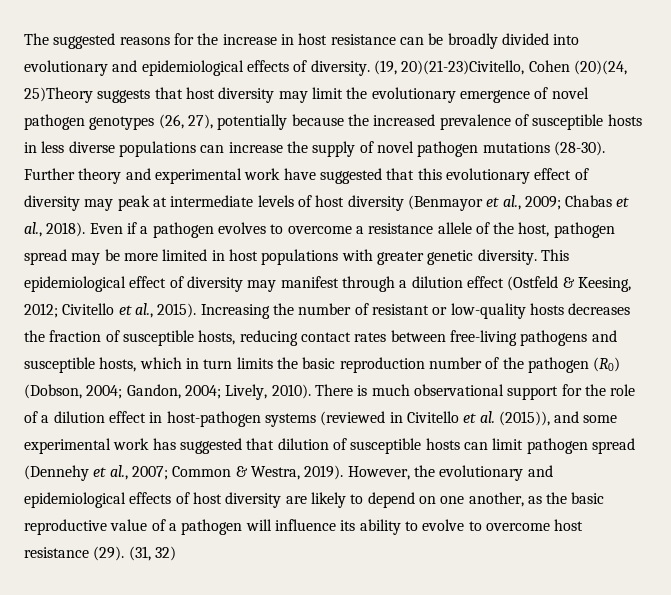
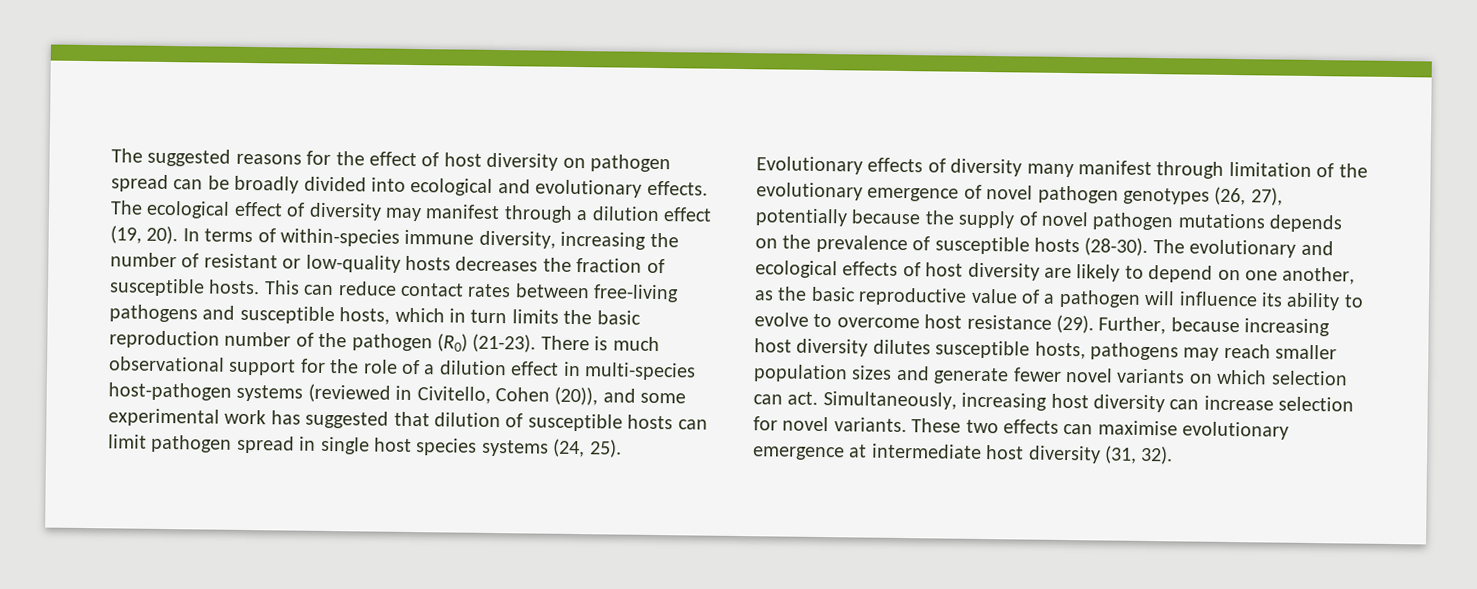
- The suggested reasons for the increase in host resistance can be broadly divided into evolutionary and epidemiological effects of diversity. (19, 20)(21-23)Civitello, Cohen (20)(24, 25)Theory suggests that host diversity may limit the evolutionary emergence of novel pathogen genotypes (26, 27), potentially because the increased prevalence of susceptible hosts in less diverse populations can increase the supply of novel pathogen mutations (28-30). Further theory and experimental work have suggested that this evolutionary effect of diversity may peak at intermediate levels of host diversity (Benmayor et al., 2009; Chabas et al., 2018). Even if a pathogen evolves to overcome a resistance allele of the host, pathogen spread may be more limited in host populations with greater genetic diversity. This epidemiological effect of diversity may manifest through a dilution effect (Ostfeld & Keesing, 2012; Civitello et al., 2015). Increasing the number of resistant or low-quality hosts decreases the fraction of susceptible hosts, reducing contact rates between free-living pathogens and susceptible hosts, which in turn limits the basic reproduction number of the pathogen (R0) (Dobson, 2004; Gandon, 2004; Lively, 2010).
+ The suggested reasons for the effect of host diversity on pathogen spread can be broadly divided into ecological and evolutionary effects. The ecological effect of diversity may manifest through a dilution effect (19, 20). In terms of within-species immune diversity, increasing the number of resistant or low-quality hosts decreases the fraction of susceptible hosts. This can reduce contact rates between free-living pathogens and susceptible hosts, which in turn limits the basic reproduction number of the pathogen (R0) (21-23).
- There is much observational support for the role of a dilution effect in host-pathogen systems (reviewed in Civitello et al. (2015)), and some experimental work has suggested that dilution of susceptible hosts can limit pathogen spread (Dennehy et al., 2007; Common & Westra, 2019). However, the evolutionary and epidemiological effects of host diversity are likely to depend on one another, as the basic reproductive value of a pathogen will influence its ability to evolve to overcome host resistance (29).
+ There is much observational support for the role of a dilution effect in multi-species host-pathogen systems (reviewed in Civitello, Cohen (20)), and some experimental work has suggested that dilution of susceptible hosts can limit pathogen spread in single host species systems (24, 25). Evolutionary effects of diversity many manifest through limitation of the evolutionary emergence of novel pathogen genotypes (26, 27), potentially because the supply of novel pathogen mutations depends on the prevalence of susceptible hosts (28-30). The evolutionary and ecological effects of host diversity are likely to depend on one another, as the basic reproductive value of a pathogen will influence its ability to evolve to overcome host resistance (29).
- (31, 32)
+ Further, because increasing host diversity dilutes susceptible hosts, pathogens may reach smaller population sizes and generate fewer novel variants on which selection can act. Simultaneously, increasing host diversity can increase selection for novel variants. These two effects can maximise evolutionary emergence at intermediate host diversity (31, 32).

